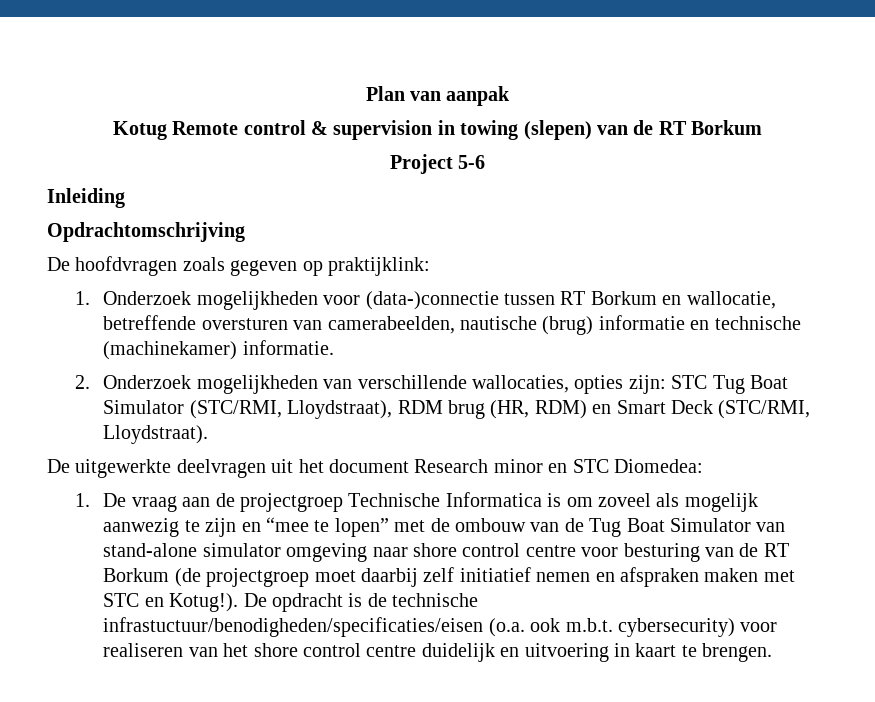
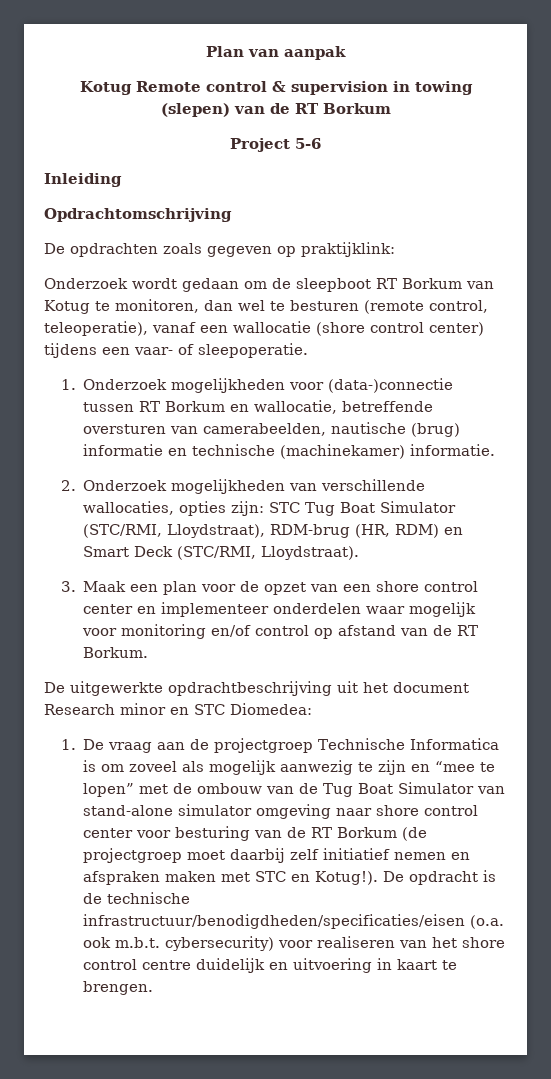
- De hoofdvragen zoals gegeven op praktijklink:
+ De opdrachten zoals gegeven op praktijklink:
+ Onderzoek wordt gedaan om de sleepboot RT Borkum van Kotug te monitoren, dan wel te besturen (remote control, teleoperatie), vanaf een wallocatie (shore control center) tijdens een vaar- of sleepoperatie.
- 2. Onderzoek mogelijkheden van verschillende wallocaties, opties zijn: STC Tug Boat Simulator (STC/RMI, Lloydstraat), RDM brug (HR, RDM) en Smart Deck (STC/RMI, Lloydstraat).
+ 2. Onderzoek mogelijkheden van verschillende wallocaties, opties zijn: STC Tug Boat Simulator (STC/RMI, Lloydstraat), RDM-brug (HR, RDM) en Smart Deck (STC/RMI, Lloydstraat).
+ 3. Maak een plan voor de opzet van een shore control center en implementeer onderdelen waar mogelijk voor monitoring en/of control op afstand van de RT Borkum.
- De uitgewerkte deelvragen uit het document Research minor en STC Diomedea:
+ De uitgewerkte opdrachtbeschrijving uit het document Research minor en STC Diomedea:
- 1. De vraag aan de projectgroep Technische Informatica is om zoveel als mogelijk aanwezig te zijn en “mee te lopen” met de ombouw van de Tug Boat Simulator van stand-alone simulator omgeving naar shore control centre voor besturing van de RT Borkum (de projectgroep moet daarbij zelf initiatief nemen en afspraken maken met STC en Kotug!).
+ 1. De vraag aan de projectgroep Technische Informatica is om zoveel als mogelijk aanwezig te zijn en “mee te lopen” met de ombouw van de Tug Boat Simulator van stand-alone simulator omgeving naar shore control center voor besturing van de RT Borkum (de projectgroep moet daarbij zelf initiatief nemen en afspraken maken met STC en Kotug!).
- De opdracht is de technische infrastuctuur/benodigheden/specificaties/eisen (o.a. ook m.b.t. cybersecurity) voor realiseren van het shore control centre duidelijk en uitvoering in kaart te brengen.
+ De opdracht is de technische infrastructuur/benodigdheden/specificaties/eisen (o.a. ook m.b.t. cybersecurity) voor realiseren van het shore control centre duidelijk en uitvoering in kaart te brengen.

